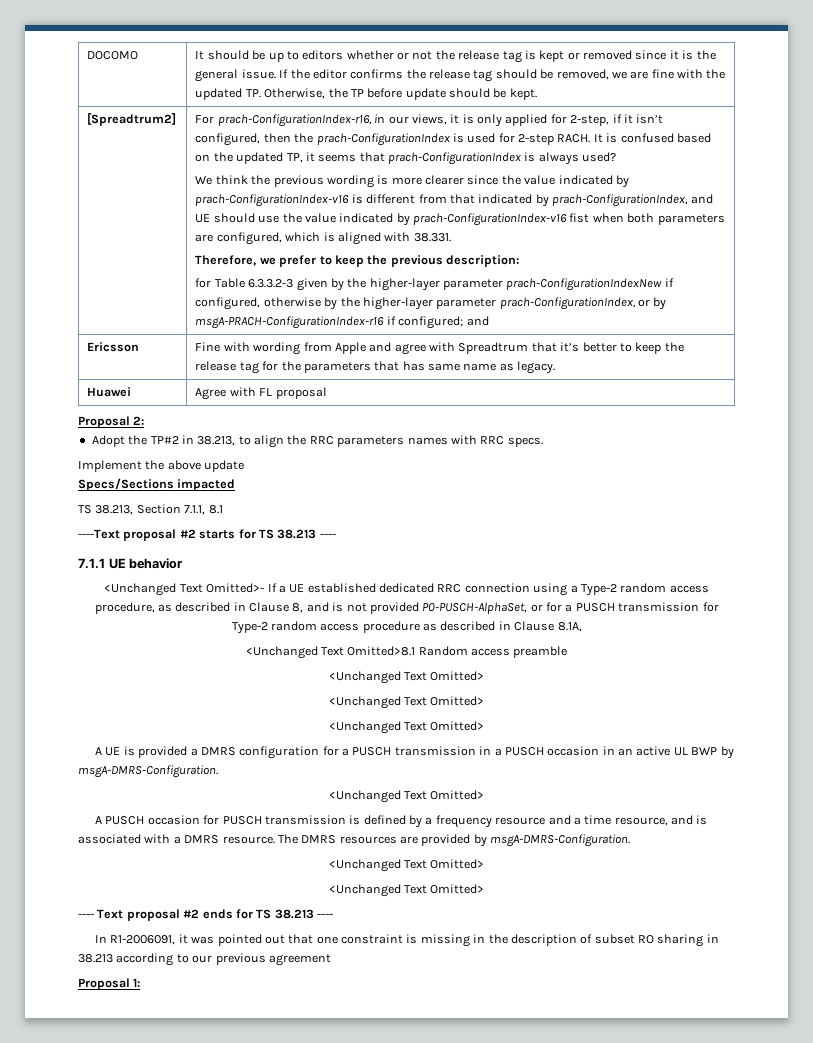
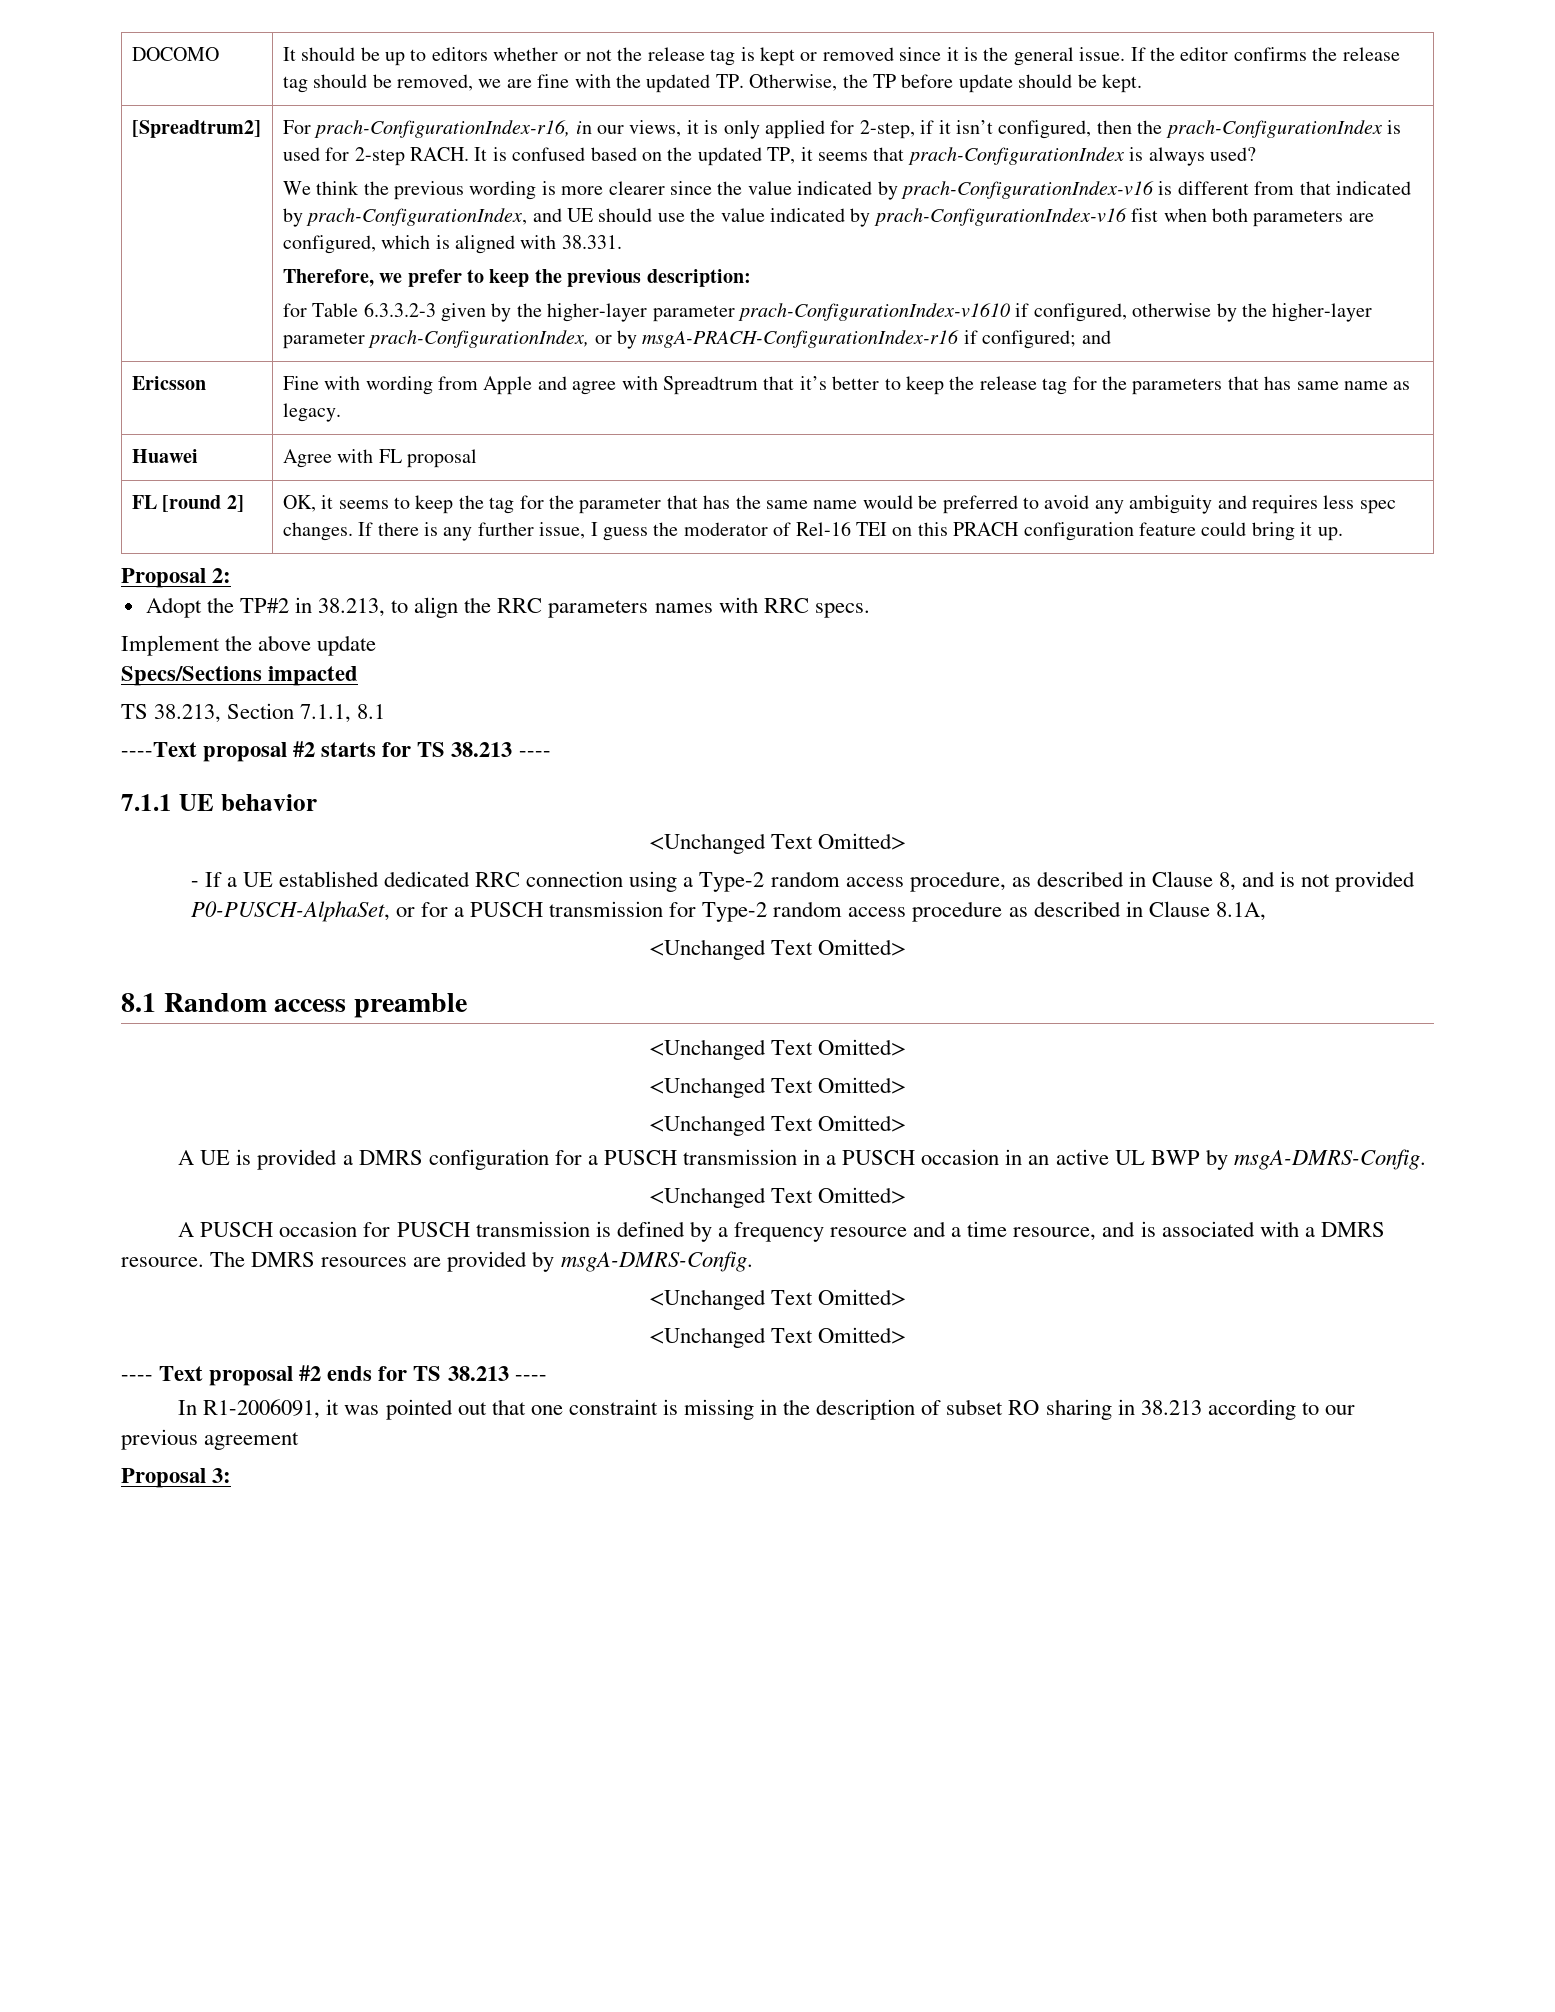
- for Table 6.3.3.2-3 given by the higher-layer parameter prach-ConfigurationIndexNew if configured, otherwise by the higher-layer parameter prach-ConfigurationIndex, or by msgA-PRACH-ConfigurationIndex-r16 if configured; and
+ for Table 6.3.3.2-3 given by the higher-layer parameter prach-ConfigurationIndex-v1610 if configured, otherwise by the higher-layer parameter prach-ConfigurationIndex, or by msgA-PRACH-ConfigurationIndex-r16 if configured; and
+ FL [round 2] | OK, it seems to keep the tag for the parameter that has the same name would be preferred to avoid any ambiguity and requires less spec changes. If there is any further issue, I guess the moderator of Rel-16 TEI on this PRACH configuration feature could bring it up.
  7.1.1 UE behavior
- <Unchanged Text Omitted>- If a UE established dedicated RRC connection using a Type-2 random access procedure, as described in Clause 8, and is not provided P0-PUSCH-AlphaSet, or for a PUSCH transmission for Type-2 random access procedure as described in Clause 8.1A,
- <Unchanged Text Omitted>8.1 Random access preamble
+ <Unchanged Text Omitted>
+ - If a UE established dedicated RRC connection using a Type-2 random access procedure, as described in Clause 8, and is not provided P0-PUSCH-AlphaSet, or for a PUSCH transmission for Type-2 random access procedure as described in Clause 8.1A,
+ <Unchanged Text Omitted>
+ 8.1 Random access preamble
- A UE is provided a DMRS configuration for a PUSCH transmission in a PUSCH occasion in an active UL BWP by msgA-DMRS-Configuration.
+ A UE is provided a DMRS configuration for a PUSCH transmission in a PUSCH occasion in an active UL BWP by msgA-DMRS-Config.
- The DMRS resources are provided by msgA-DMRS-Configuration.
+ The DMRS resources are provided by msgA-DMRS-Config.
- Proposal 1:
+ Proposal 3:

